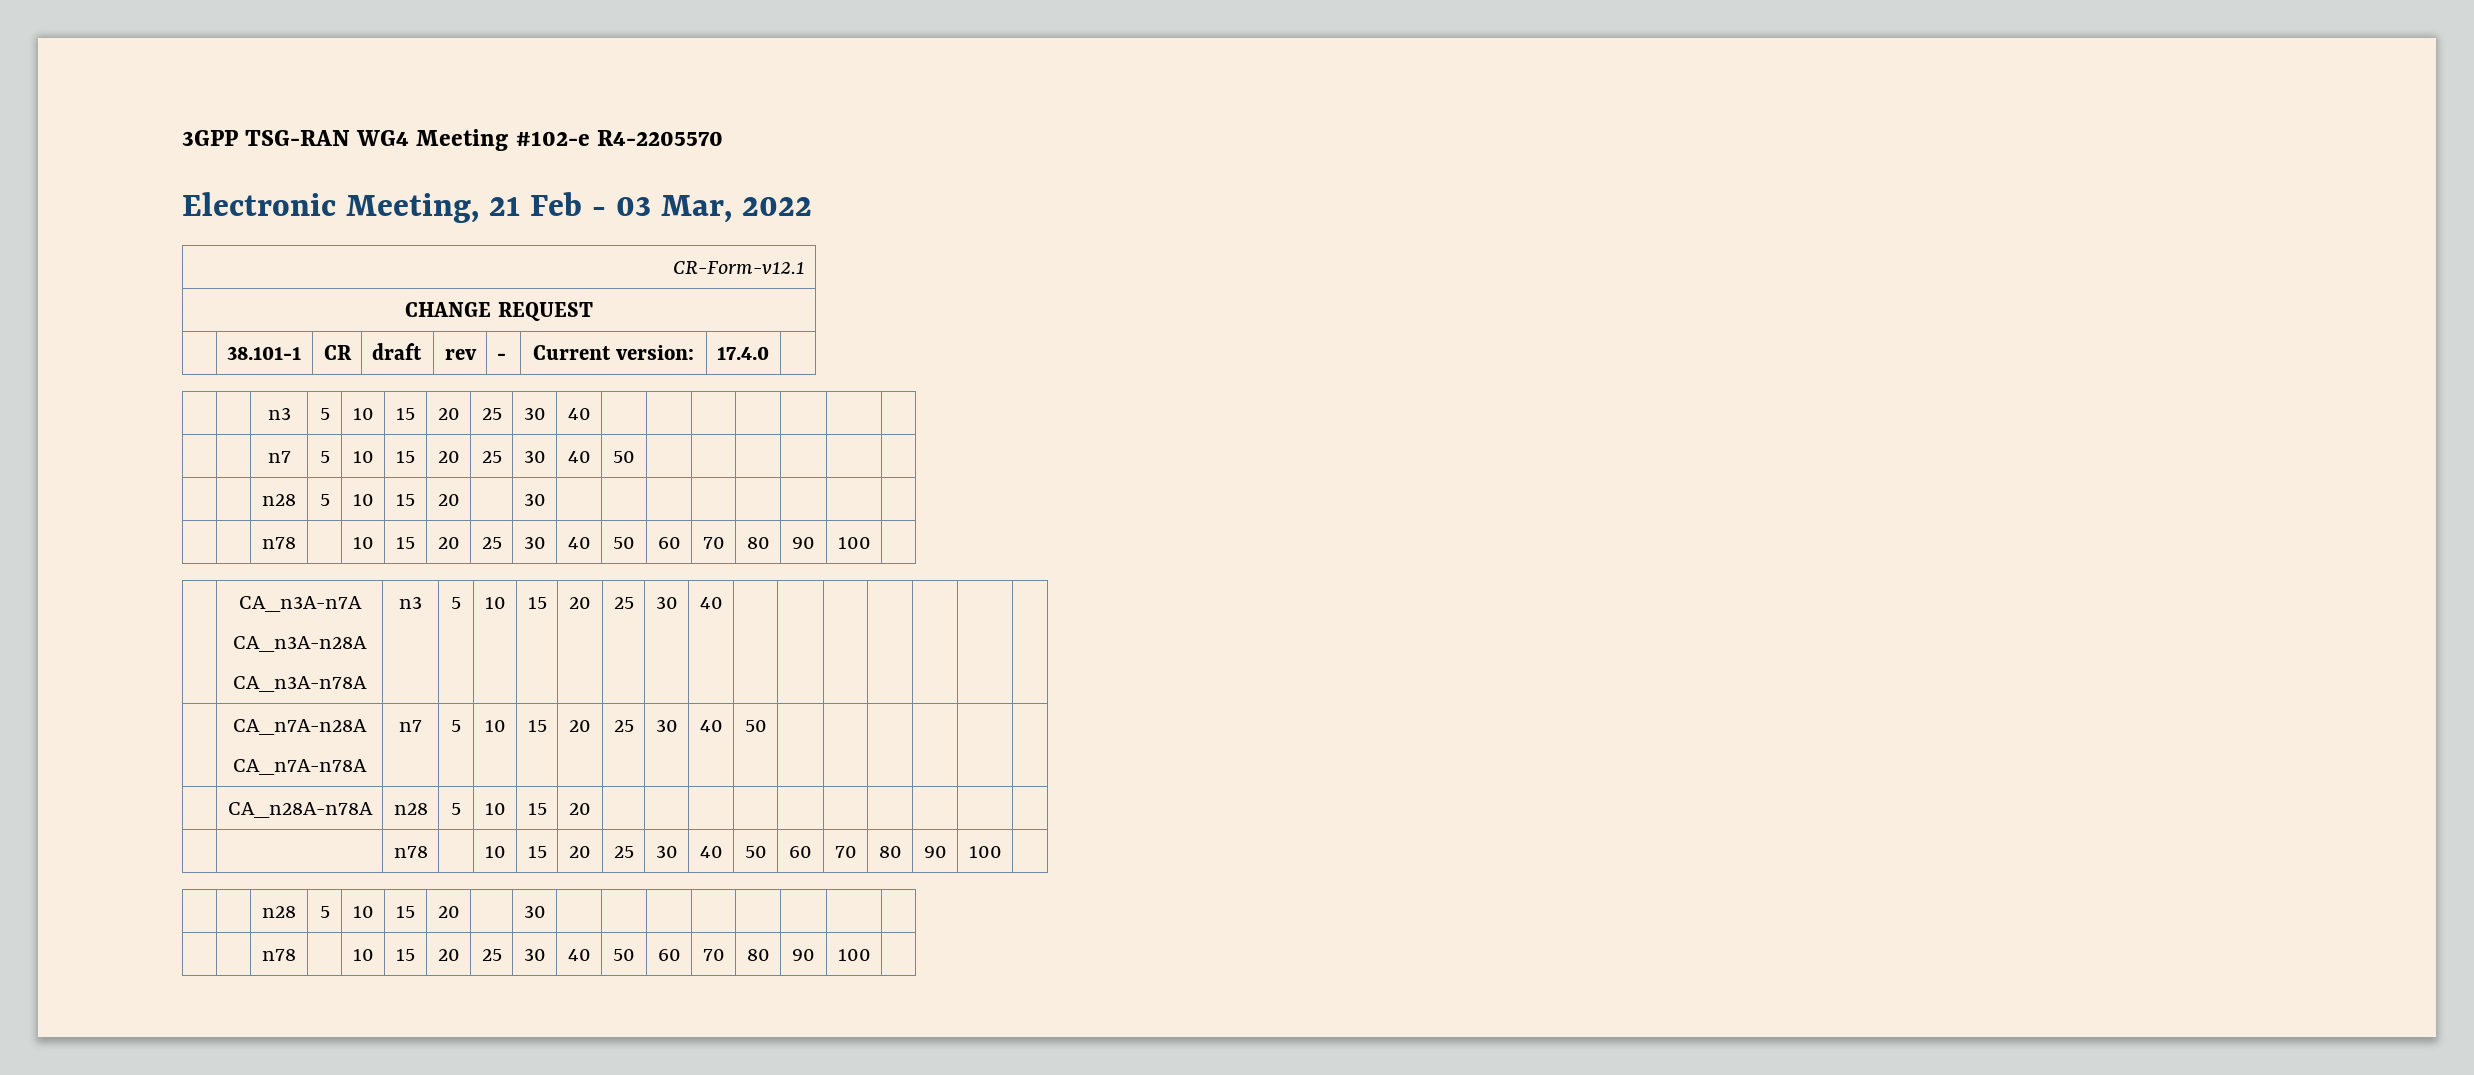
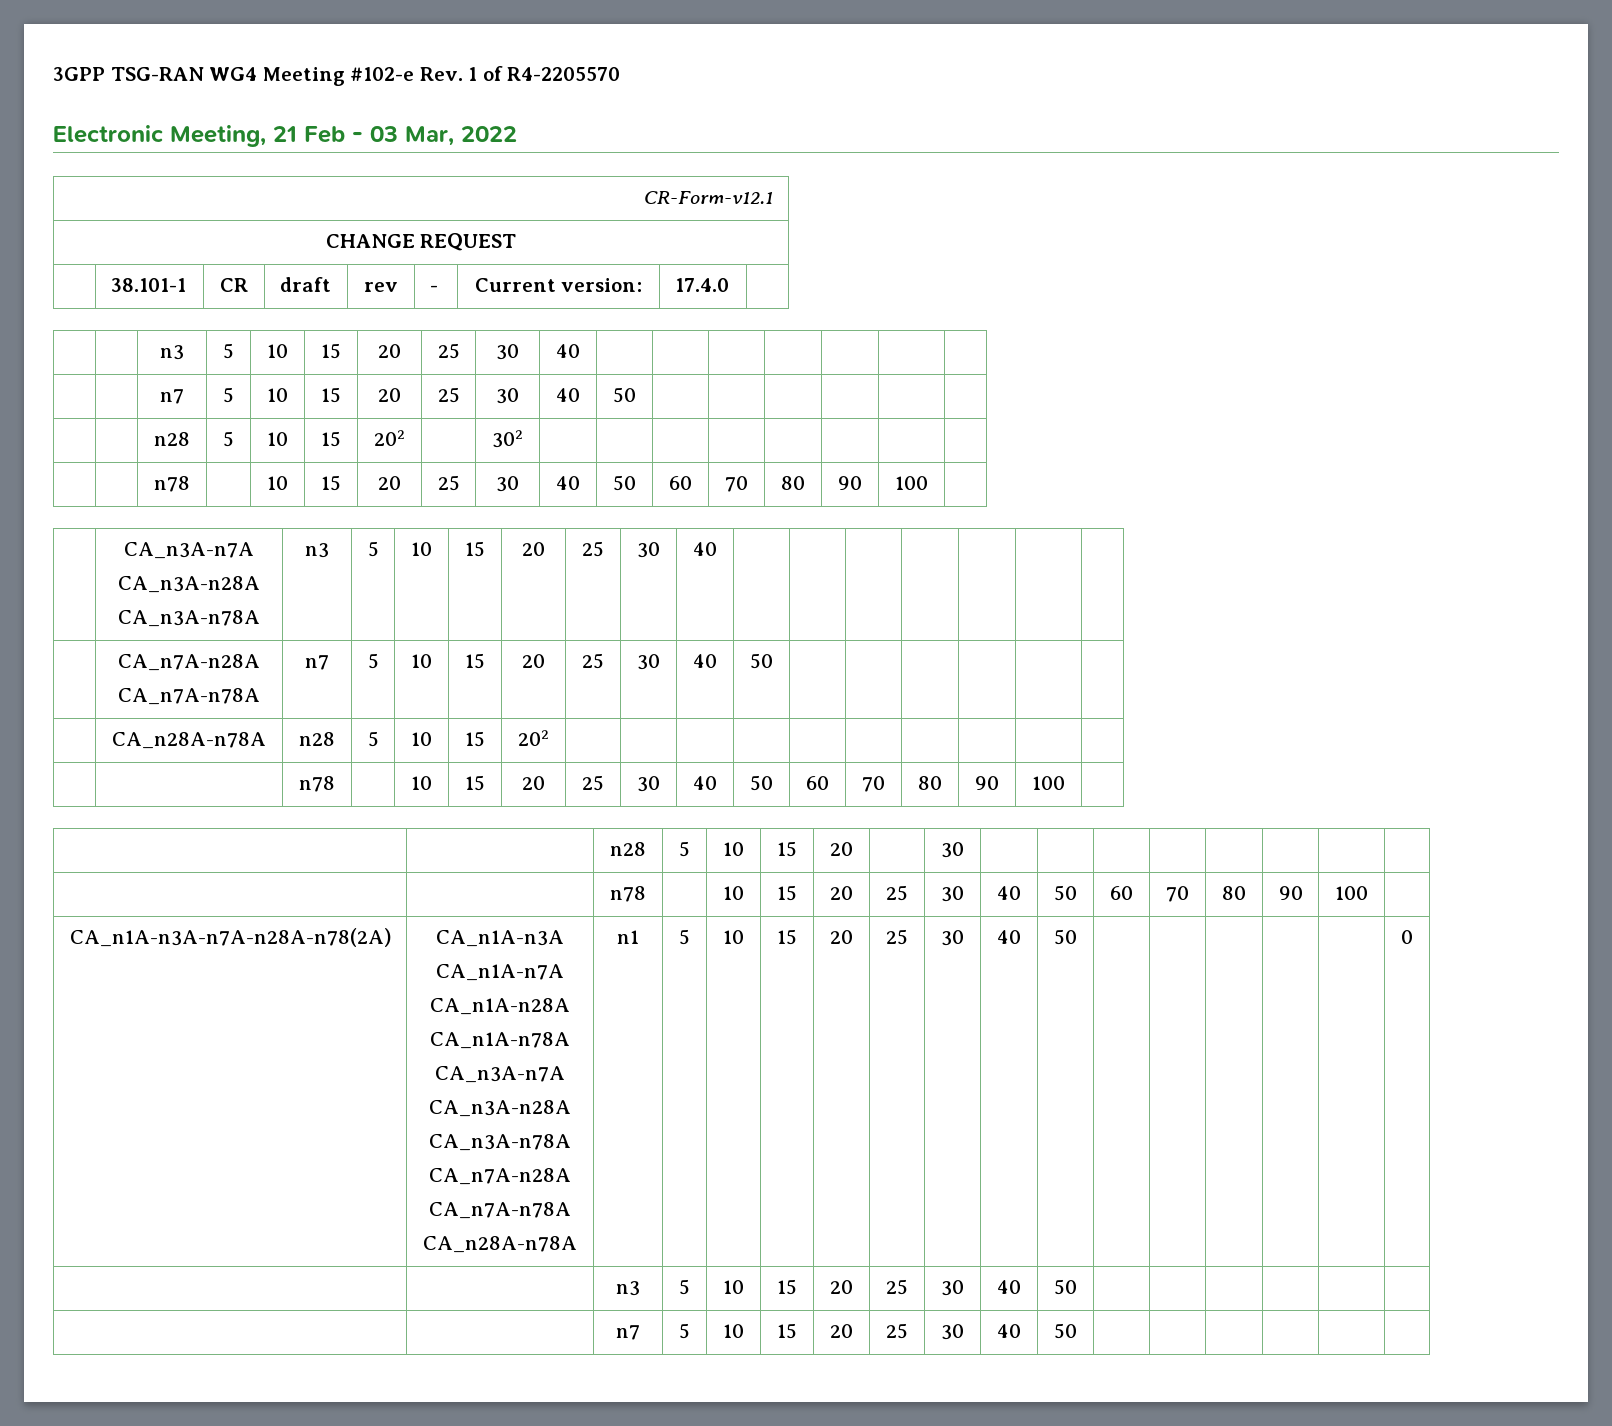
- 3GPP TSG-RAN WG4 Meeting #102-e R4-2205570
+ 3GPP TSG-RAN WG4 Meeting #102-e Rev. 1 of R4-2205570
  | | n3 | 5 | 10 | 15 | 20 | 25 | 30 | 40 | | | | | | |
  | | n7 | 5 | 10 | 15 | 20 | 25 | 30 | 40 | 50 | | | | | |
- | | n28 | 5 | 10 | 15 | 20 | | 30 | | | | | | | |
+ | | n28 | 5 | 10 | 15 | 202 | | 302 | | | | | | | |
- | CA_n28A-n78A | n28 | 5 | 10 | 15 | 20 | | | | | | | | | |
+ | CA_n28A-n78A | n28 | 5 | 10 | 15 | 202 | | | | | | | | | |
+ CA_n1A-n3A-n7A-n28A-n78(2A) | CA_n1A-n3A
+ CA_n1A-n7A
+ CA_n1A-n28A
+ CA_n1A-n78A
+ CA_n3A-n7A
+ CA_n3A-n28A
+ CA_n3A-n78A
+ CA_n7A-n28A
+ CA_n7A-n78A
+ CA_n28A-n78A | n1 | 5 | 10 | 15 | 20 | 25 | 30 | 40 | 50 | | | | | | 0
+ | | n3 | 5 | 10 | 15 | 20 | 25 | 30 | 40 | 50 | | | | | |
+ | | n7 | 5 | 10 | 15 | 20 | 25 | 30 | 40 | 50 | | | | | |

